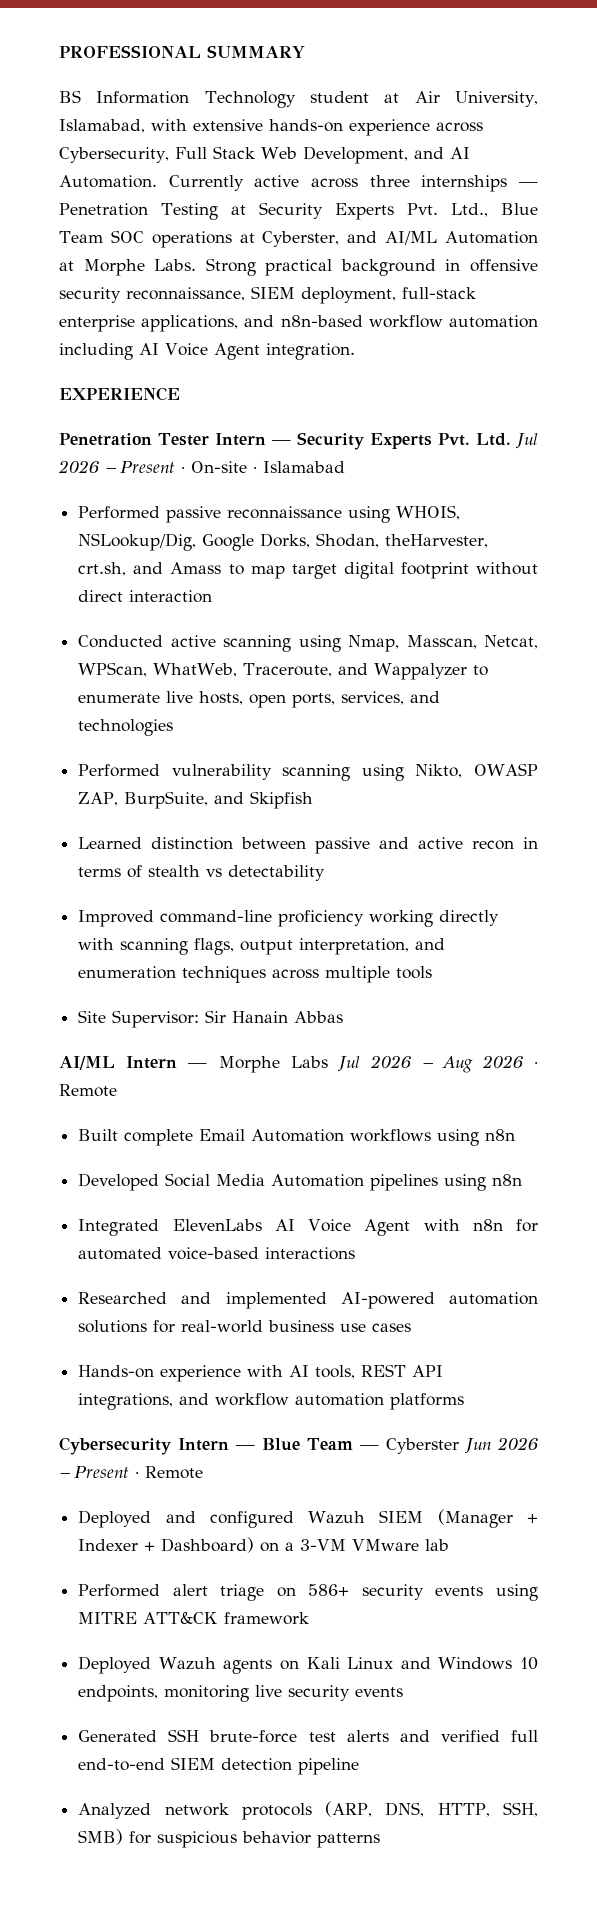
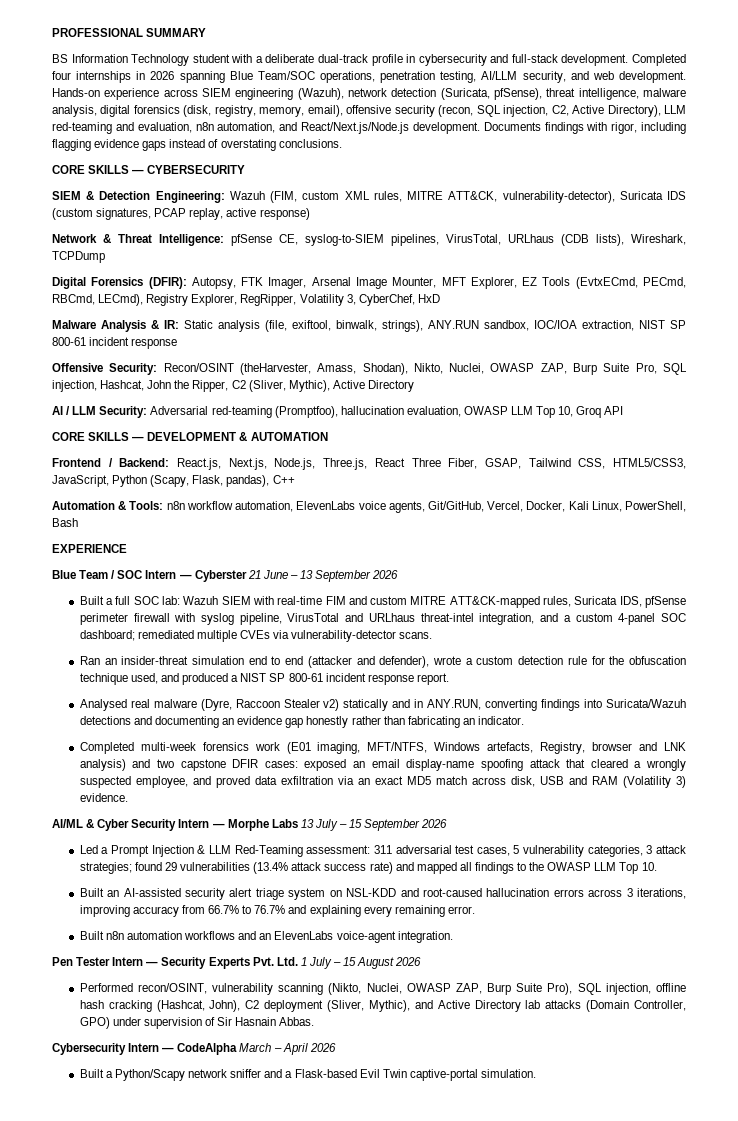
- BS Information Technology student at Air University, Islamabad, with extensive hands-on experience across Cybersecurity, Full Stack Web Development, and AI Automation. Currently active across three internships — Penetration Testing at Security Experts Pvt. Ltd., Blue Team SOC operations at Cyberster, and AI/ML Automation at Morphe Labs. Strong practical background in offensive security reconnaissance, SIEM deployment, full-stack enterprise applications, and n8n-based workflow automation including AI Voice Agent integration.
+ BS Information Technology student with a deliberate dual-track profile in cybersecurity and full-stack development. Completed four internships in 2026 spanning Blue Team/SOC operations, penetration testing, AI/LLM security, and web development. Hands-on experience across SIEM engineering (Wazuh), network detection (Suricata, pfSense), threat intelligence, malware analysis, digital forensics (disk, registry, memory, email), offensive security (recon, SQL injection, C2, Active Directory), LLM red-teaming and evaluation, n8n automation, and React/Next.js/Node.js development. Documents findings with rigor, including flagging evidence gaps instead of overstating conclusions.
+ CORE SKILLS — CYBERSECURITY
+ SIEM & Detection Engineering: Wazuh (FIM, custom XML rules, MITRE ATT&CK, vulnerability-detector), Suricata IDS (custom signatures, PCAP replay, active response)
+ Network & Threat Intelligence: pfSense CE, syslog-to-SIEM pipelines, VirusTotal, URLhaus (CDB lists), Wireshark, TCPDump
+ Digital Forensics (DFIR): Autopsy, FTK Imager, Arsenal Image Mounter, MFT Explorer, EZ Tools (EvtxECmd, PECmd, RBCmd, LECmd), Registry Explorer, RegRipper, Volatility 3, CyberChef, HxD
+ Malware Analysis & IR: Static analysis (file, exiftool, binwalk, strings), ANY.RUN sandbox, IOC/IOA extraction, NIST SP 800-61 incident response
+ Offensive Security: Recon/OSINT (theHarvester, Amass, Shodan), Nikto, Nuclei, OWASP ZAP, Burp Suite Pro, SQL injection, Hashcat, John the Ripper, C2 (Sliver, Mythic), Active Directory
+ AI / LLM Security: Adversarial red-teaming (Promptfoo), hallucination evaluation, OWASP LLM Top 10, Groq API
+ CORE SKILLS — DEVELOPMENT & AUTOMATION
+ Frontend / Backend: React.js, Next.js, Node.js, Three.js, React Three Fiber, GSAP, Tailwind CSS, HTML5/CSS3, JavaScript, Python (Scapy, Flask, pandas), C++
+ Automation & Tools: n8n workflow automation, ElevenLabs voice agents, Git/GitHub, Vercel, Docker, Kali Linux, PowerShell, Bash
  EXPERIENCE
- Penetration Tester Intern — Security Experts Pvt. Ltd. Jul 2026 – Present · On-site · Islamabad
- Performed passive reconnaissance using WHOIS, NSLookup/Dig, Google Dorks, Shodan, theHarvester, crt.sh, and Amass to map target digital footprint without direct interaction
- Conducted active scanning using Nmap, Masscan, Netcat, WPScan, WhatWeb, Traceroute, and Wappalyzer to enumerate live hosts, open ports, services, and technologies
- Performed vulnerability scanning using Nikto, OWASP ZAP, BurpSuite, and Skipfish
- Learned distinction between passive and active recon in terms of stealth vs detectability
- Improved command-line proficiency working directly with scanning flags, output interpretation, and enumeration techniques across multiple tools
- Site Supervisor: Sir Hanain Abbas
- AI/ML Intern — Morphe Labs Jul 2026 – Aug 2026 · Remote
- Built complete Email Automation workflows using n8n
- Developed Social Media Automation pipelines using n8n
- Integrated ElevenLabs AI Voice Agent with n8n for automated voice-based interactions
- Researched and implemented AI-powered automation solutions for real-world business use cases
- Hands-on experience with AI tools, REST API integrations, and workflow automation platforms
- Cybersecurity Intern — Blue Team — Cyberster Jun 2026 – Present · Remote
- Deployed and configured Wazuh SIEM (Manager + Indexer + Dashboard) on a 3-VM VMware lab
- Performed alert triage on 586+ security events using MITRE ATT&CK framework
- Deployed Wazuh agents on Kali Linux and Windows 10 endpoints, monitoring live security events
- Generated SSH brute-force test alerts and verified full end-to-end SIEM detection pipeline
- Analyzed network protocols (ARP, DNS, HTTP, SSH, SMB) for suspicious behavior patterns
+ Blue Team / SOC Intern — Cyberster 21 June – 13 September 2026
+ Built a full SOC lab: Wazuh SIEM with real-time FIM and custom MITRE ATT&CK-mapped rules, Suricata IDS, pfSense perimeter firewall with syslog pipeline, VirusTotal and URLhaus threat-intel integration, and a custom 4-panel SOC dashboard; remediated multiple CVEs via vulnerability-detector scans.
+ Ran an insider-threat simulation end to end (attacker and defender), wrote a custom detection rule for the obfuscation technique used, and produced a NIST SP 800-61 incident response report.
+ Analysed real malware (Dyre, Raccoon Stealer v2) statically and in ANY.RUN, converting findings into Suricata/Wazuh detections and documenting an evidence gap honestly rather than fabricating an indicator.
+ Completed multi-week forensics work (E01 imaging, MFT/NTFS, Windows artefacts, Registry, browser and LNK analysis) and two capstone DFIR cases: exposed an email display-name spoofing attack that cleared a wrongly suspected employee, and proved data exfiltration via an exact MD5 match across disk, USB and RAM (Volatility 3) evidence.
+ AI/ML & Cyber Security Intern — Morphe Labs 13 July – 15 September 2026
+ Led a Prompt Injection & LLM Red-Teaming assessment: 311 adversarial test cases, 5 vulnerability categories, 3 attack strategies; found 29 vulnerabilities (13.4% attack success rate) and mapped all findings to the OWASP LLM Top 10.
+ Built an AI-assisted security alert triage system on NSL-KDD and root-caused hallucination errors across 3 iterations, improving accuracy from 66.7% to 76.7% and explaining every remaining error.
+ Built n8n automation workflows and an ElevenLabs voice-agent integration.
+ Pen Tester Intern — Security Experts Pvt. Ltd. 1 July – 15 August 2026
+ Performed recon/OSINT, vulnerability scanning (Nikto, Nuclei, OWASP ZAP, Burp Suite Pro), SQL injection, offline hash cracking (Hashcat, John), C2 deployment (Sliver, Mythic), and Active Directory lab attacks (Domain Controller, GPO) under supervision of Sir Hasnain Abbas.
+ Cybersecurity Intern — CodeAlpha March – April 2026
+ Built a Python/Scapy network sniffer and a Flask-based Evil Twin captive-portal simulation.

